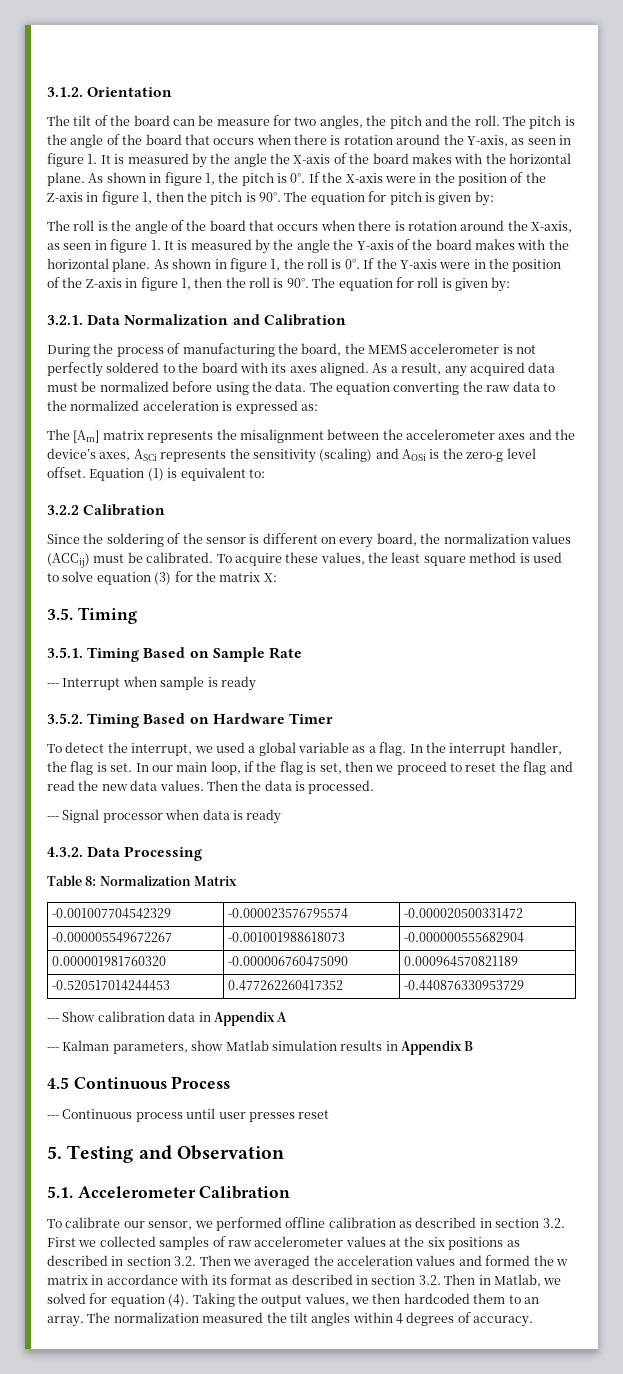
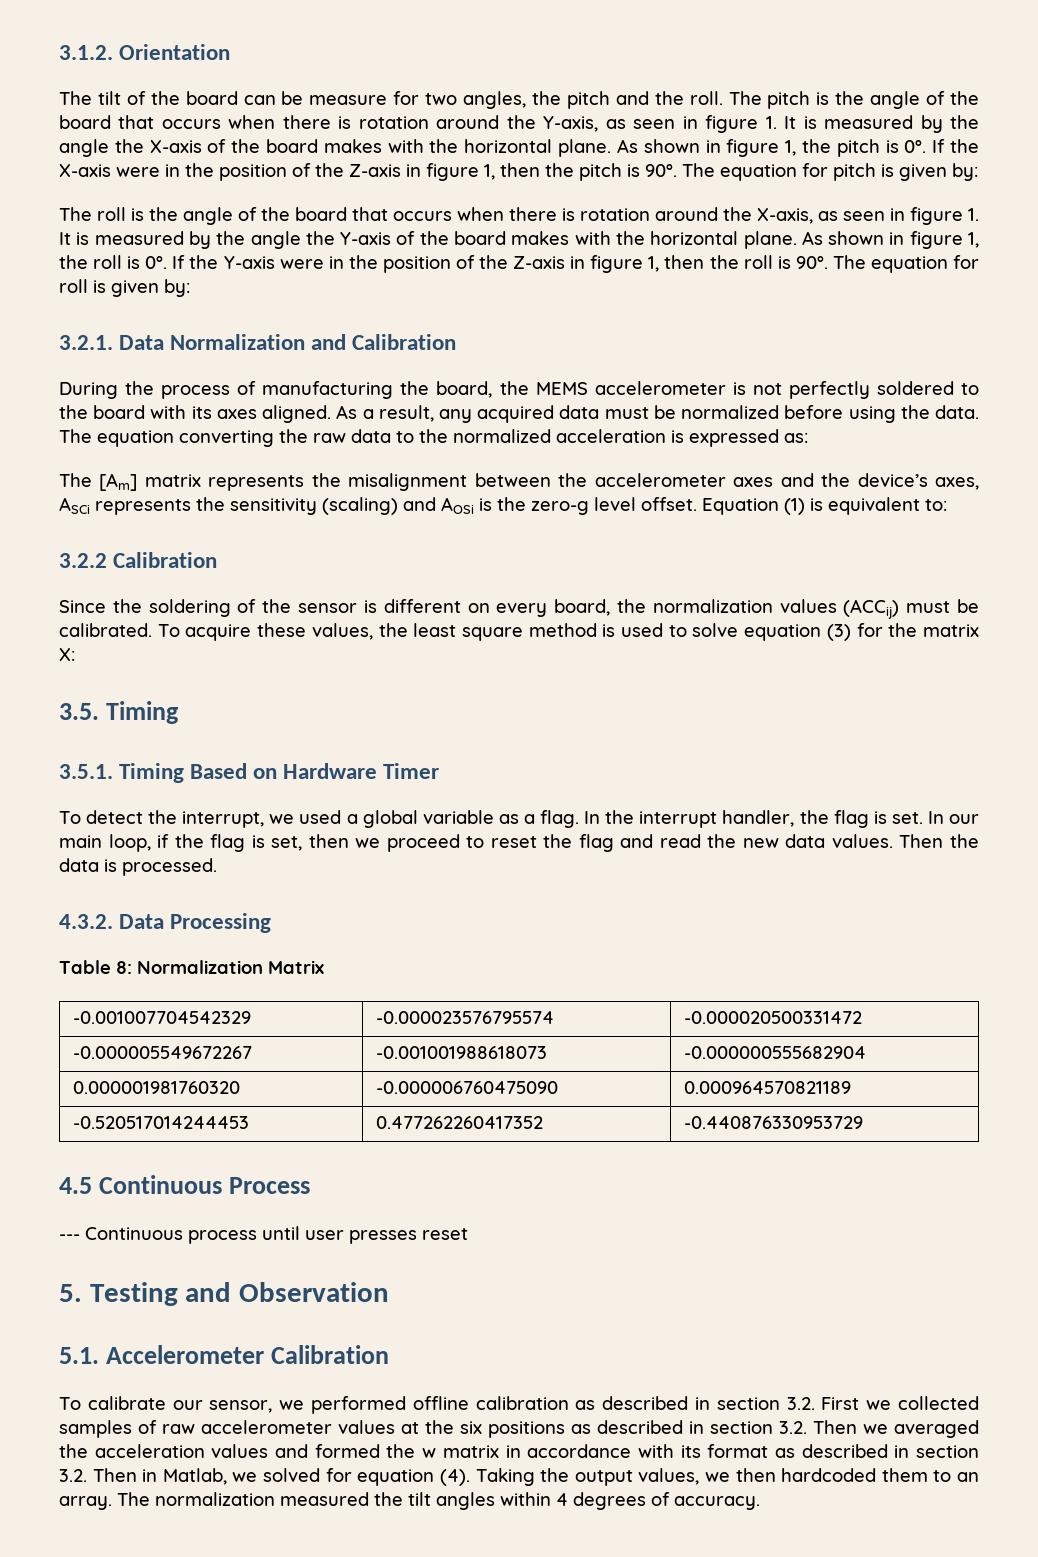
- 3.5.1. Timing Based on Sample Rate
- --- Interrupt when sample is ready
- 3.5.2. Timing Based on Hardware Timer
+ 3.5.1. Timing Based on Hardware Timer
- --- Signal processor when data is ready
- --- Show calibration data in Appendix A
- --- Kalman parameters, show Matlab simulation results in Appendix B

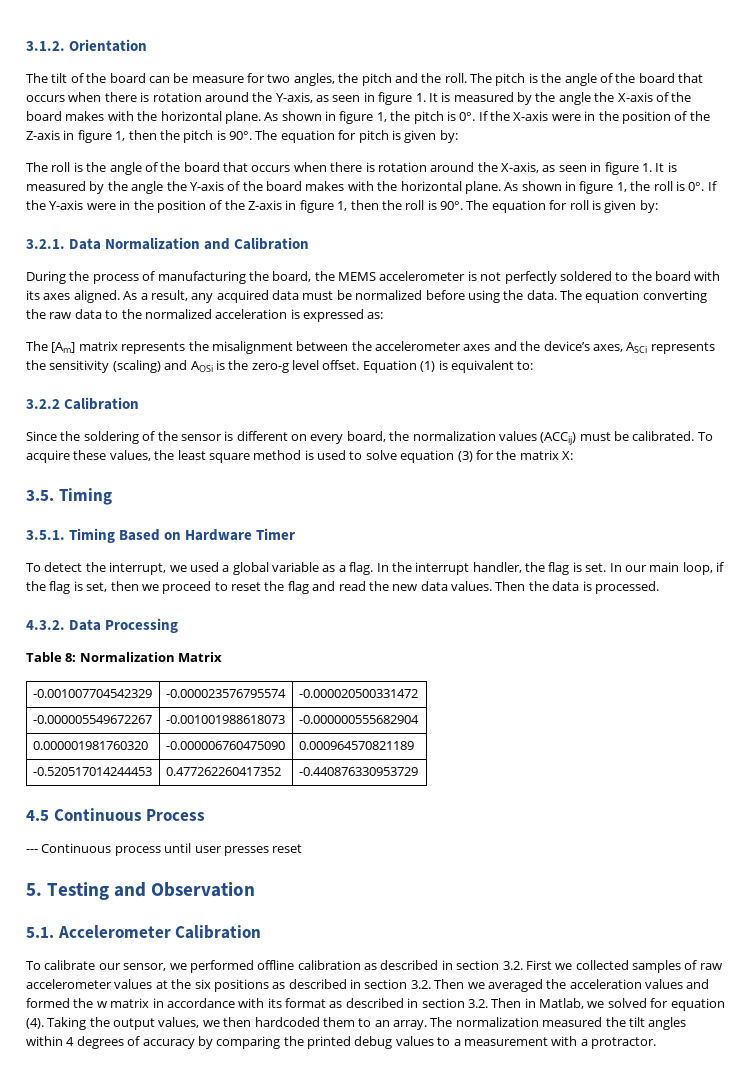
- The normalization measured the tilt angles within 4 degrees of accuracy.
+ The normalization measured the tilt angles within 4 degrees of accuracy by comparing the printed debug values to a measurement with a protractor.

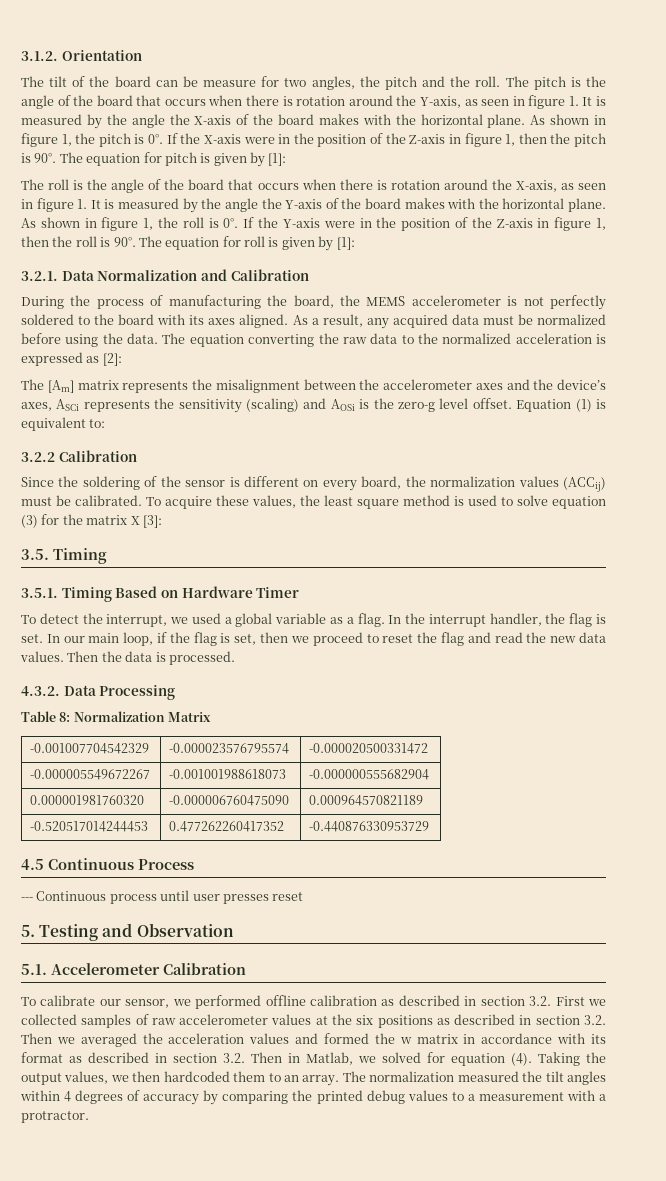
- The equation for pitch is given by:
+ The equation for pitch is given by [1]:
- The equation for roll is given by:
+ The equation for roll is given by [1]:
- The equation converting the raw data to the normalized acceleration is expressed as:
+ The equation converting the raw data to the normalized acceleration is expressed as [2]:
- To acquire these values, the least square method is used to solve equation (3) for the matrix X:
+ To acquire these values, the least square method is used to solve equation (3) for the matrix X [3]:

